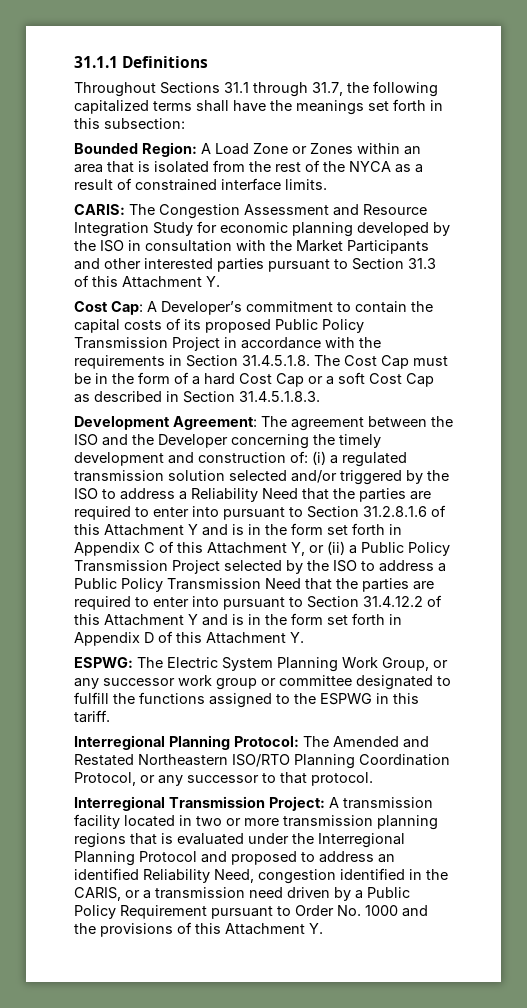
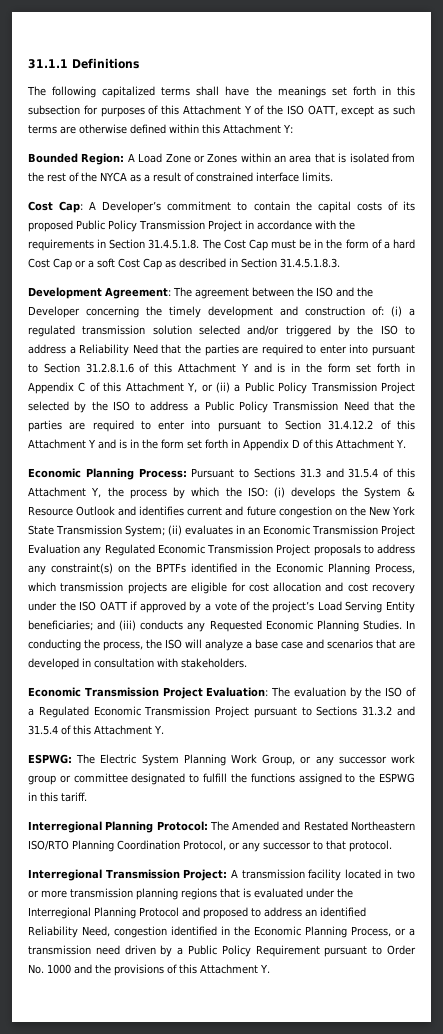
- Throughout Sections 31.1 through 31.7, the following capitalized terms shall have the meanings set forth in this subsection:
+ The following capitalized terms shall have the meanings set forth in this subsection for purposes of this Attachment Y of the ISO OATT, except as such terms are otherwise defined within this Attachment Y:
- CARIS: The Congestion Assessment and Resource Integration Study for economic planning developed by the ISO in consultation with the Market Participants and other interested parties pursuant to Section 31.3 of this Attachment Y.
+ Economic Planning Process: Pursuant to Sections 31.3 and 31.5.4 of this Attachment Y, the process by which the ISO: (i) develops the System & Resource Outlook and identifies current and future congestion on the New York State Transmission System; (ii) evaluates in an Economic Transmission Project Evaluation any Regulated Economic Transmission Project proposals to address any constraint(s) on the BPTFs identified in the Economic Planning Process, which transmission projects are eligible for cost allocation and cost recovery under the ISO OATT if approved by a vote of the project’s Load Serving Entity beneficiaries; and (iii) conducts any Requested Economic Planning Studies. In conducting the process, the ISO will analyze a base case and scenarios that are developed in consultation with stakeholders.
+ Economic Transmission Project Evaluation: The evaluation by the ISO of a Regulated Economic Transmission Project pursuant to Sections 31.3.2 and 31.5.4 of this Attachment Y.
- Interregional Transmission Project: A transmission facility located in two or more transmission planning regions that is evaluated under the Interregional Planning Protocol and proposed to address an identified Reliability Need, congestion identified in the CARIS, or a transmission need driven by a Public Policy Requirement pursuant to Order No. 1000 and the provisions of this Attachment Y.
+ Interregional Transmission Project: A transmission facility located in two or more transmission planning regions that is evaluated under the Interregional Planning Protocol and proposed to address an identified Reliability Need, congestion identified in the Economic Planning Process, or a transmission need driven by a Public Policy Requirement pursuant to Order No. 1000 and the provisions of this Attachment Y.

